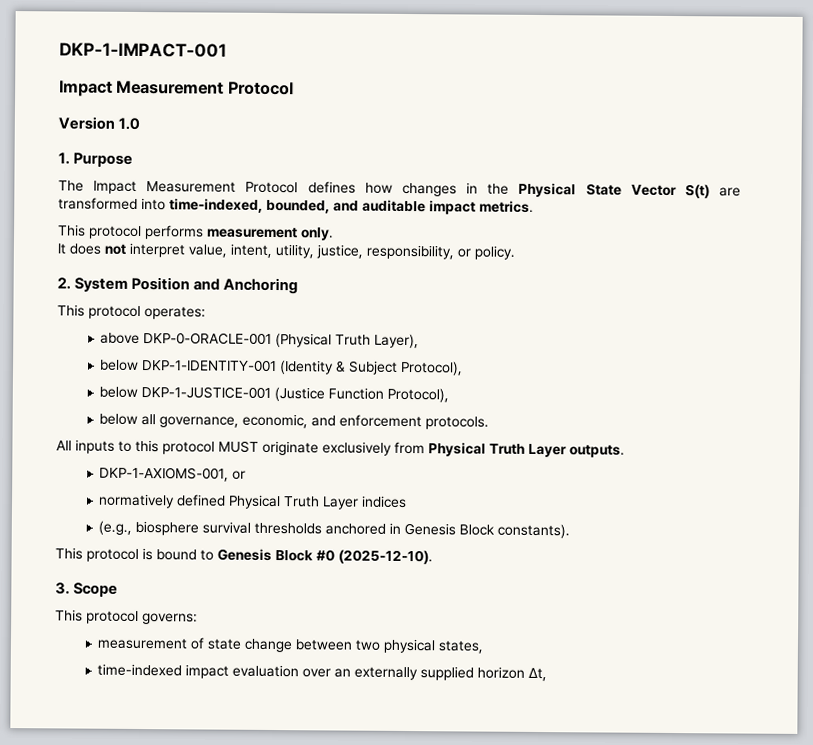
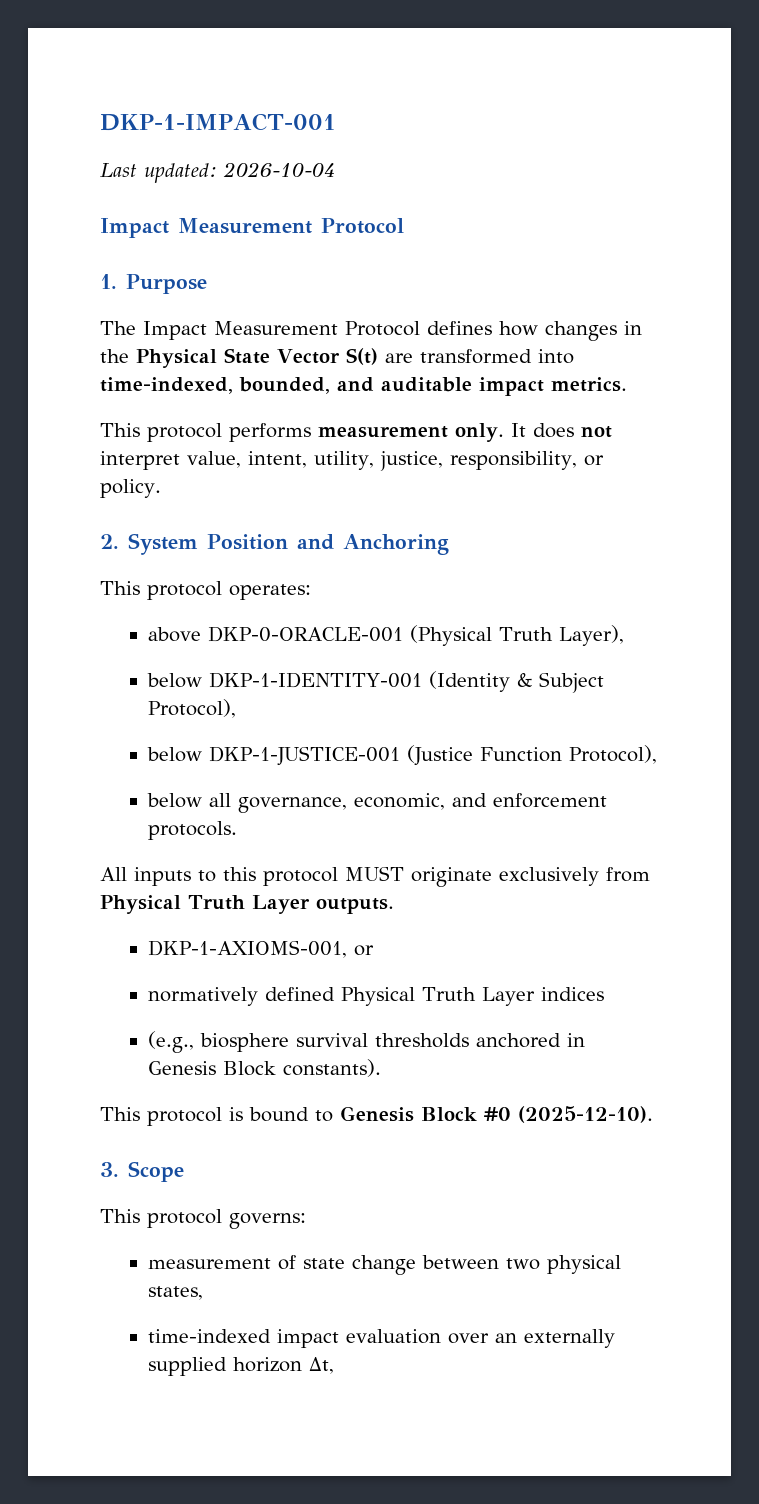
  DKP-1-IMPACT-001
+ Last updated: 2026-10-04
  Impact Measurement Protocol
- Version 1.0
- This protocol performs measurement only.
- It does not interpret value, intent, utility, justice, responsibility, or policy.
+ This protocol performs measurement only. It does not interpret value, intent, utility, justice, responsibility, or policy.

